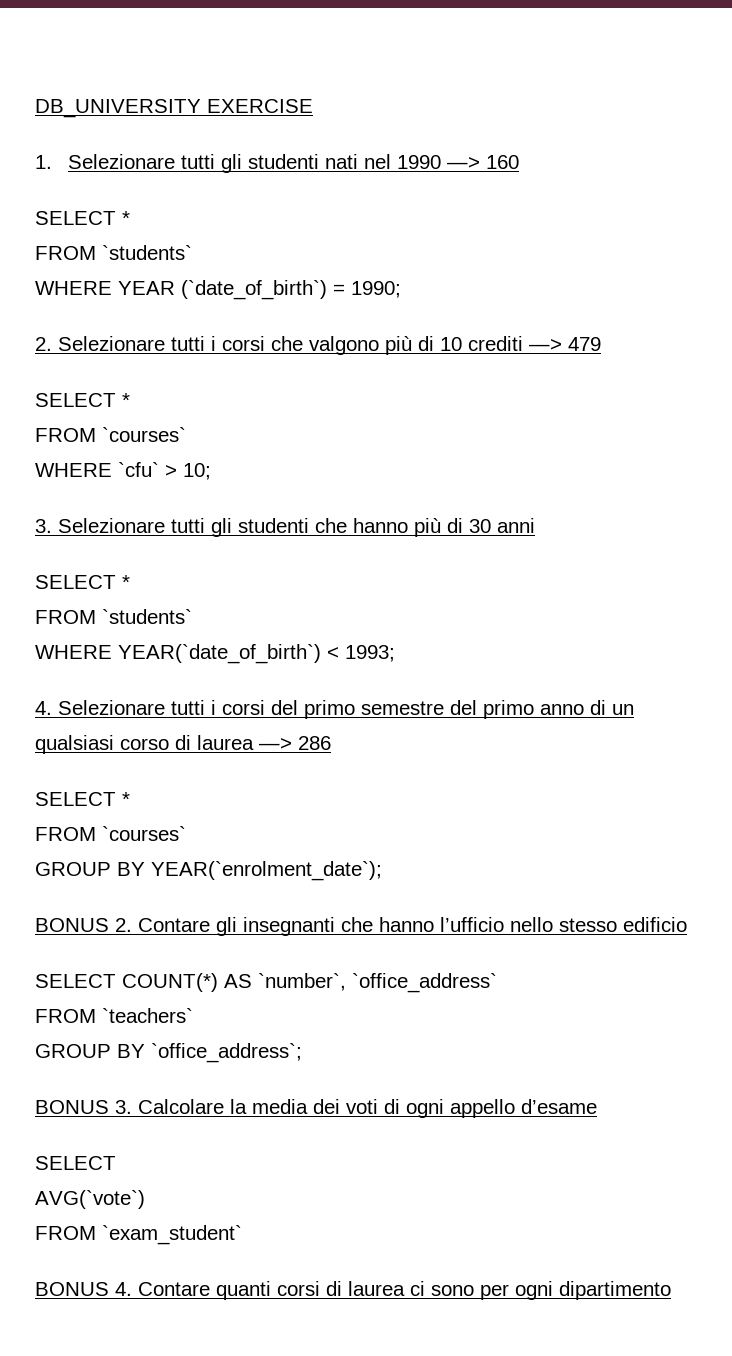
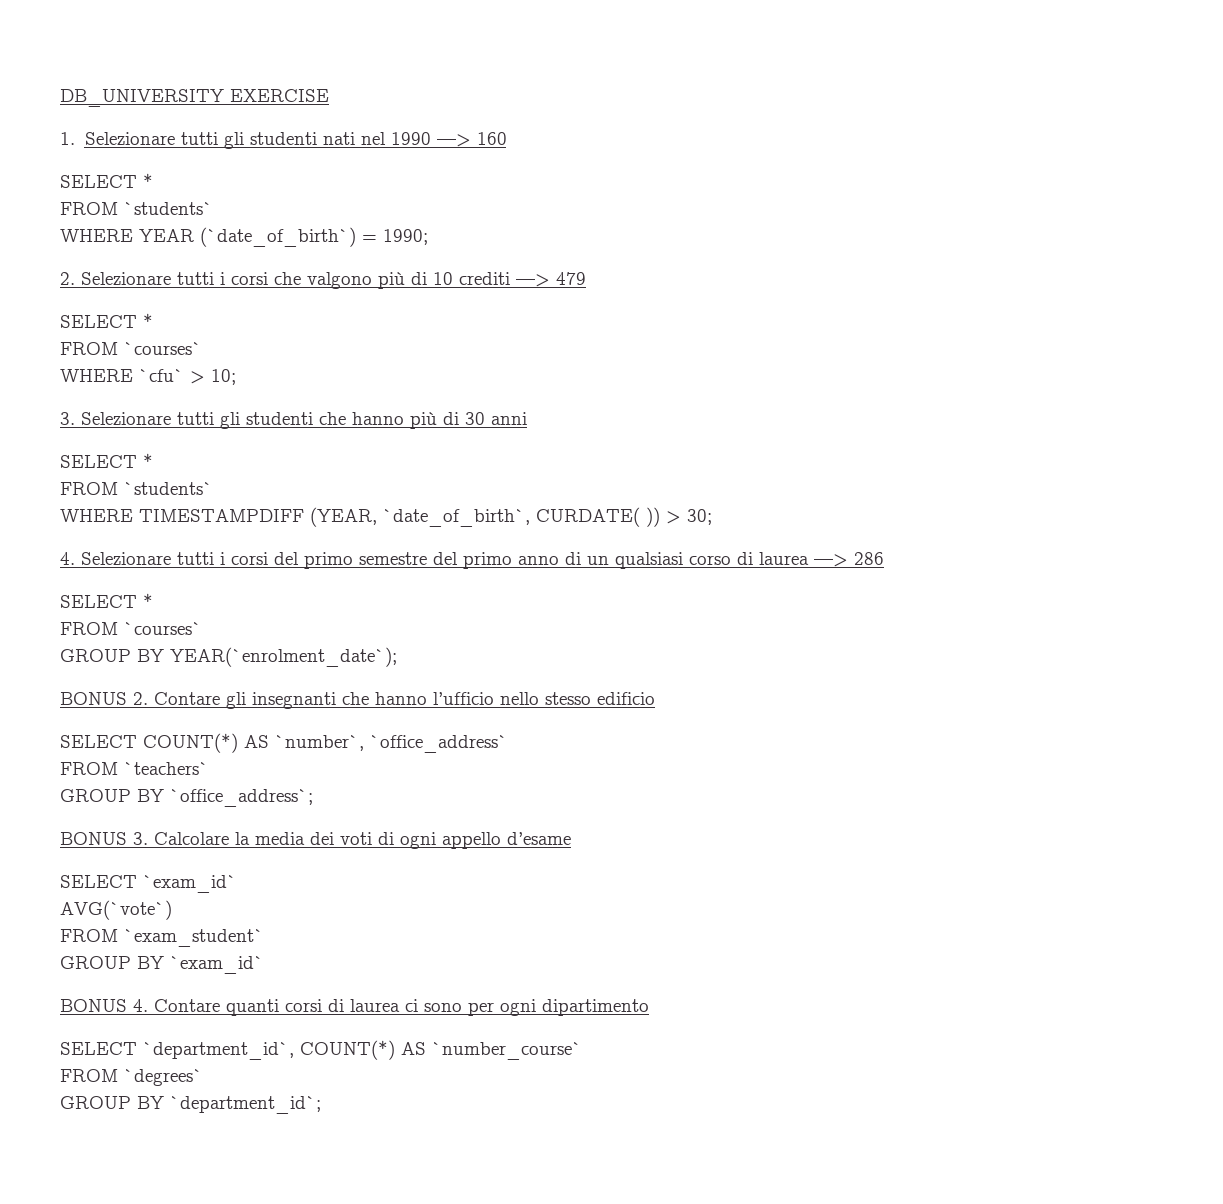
- WHERE YEAR(`date_of_birth`) < 1993;
+ WHERE TIMESTAMPDIFF (YEAR, `date_of_birth`, CURDATE( )) > 30;
  BONUS 3. Calcolare la media dei voti di ogni appello d’esame
- SELECT
+ SELECT `exam_id`
+ GROUP BY `exam_id`
+ SELECT `department_id`, COUNT(*) AS `number_course`
+ FROM `degrees`
+ GROUP BY `department_id`;

